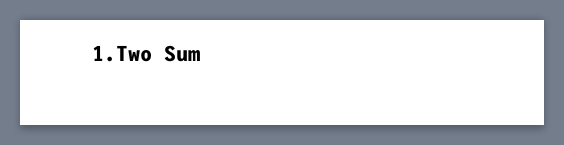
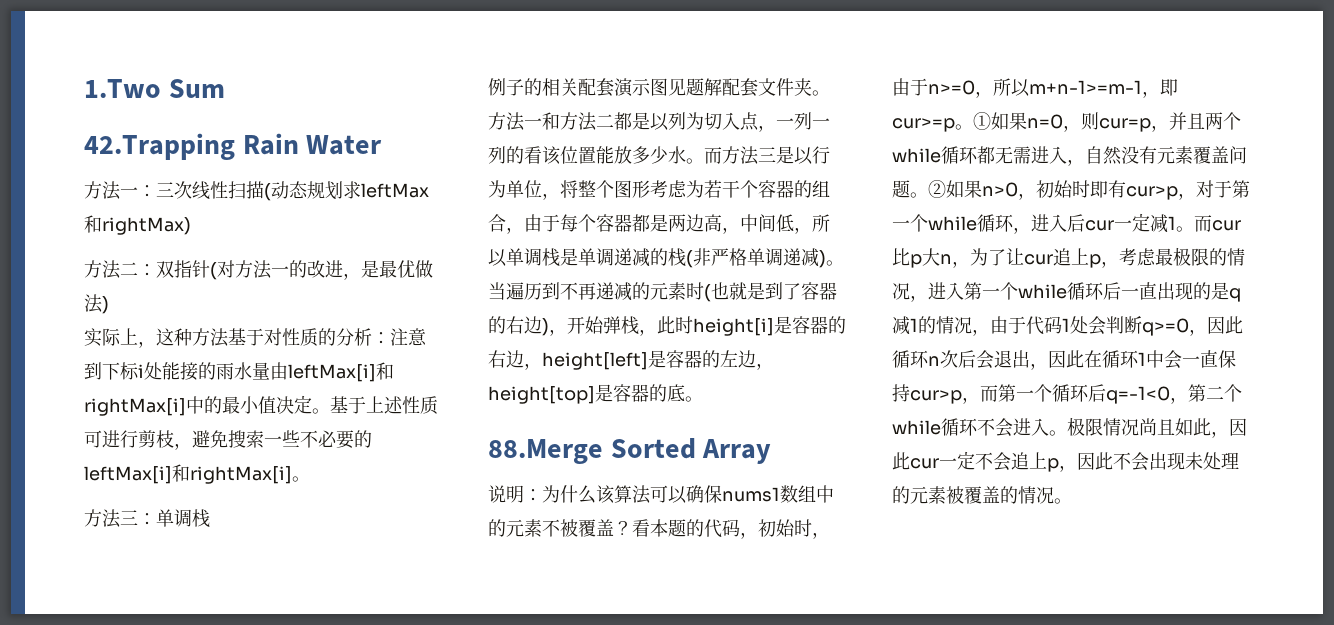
+ 42.Trapping Rain Water
+ 方法一：三次线性扫描(动态规划求leftMax和rightMax)
+ 方法二：双指针(对方法一的改进，是最优做法)
+ 实际上，这种方法基于对性质的分析：注意到下标i处能接的雨水量由leftMax[i]和rightMax[i]中的最小值决定。基于上述性质可进行剪枝，避免搜索一些不必要的leftMax[i]和rightMax[i]。
+ 方法三：单调栈
+ 例子的相关配套演示图见题解配套文件夹。方法一和方法二都是以列为切入点，一列一列的看该位置能放多少水。而方法三是以行为单位，将整个图形考虑为若干个容器的组合，由于每个容器都是两边高，中间低，所以单调栈是单调递减的栈(非严格单调递减)。当遍历到不再递减的元素时(也就是到了容器的右边)，开始弹栈，此时height[i]是容器的右边，height[left]是容器的左边，height[top]是容器的底。
+ 88.Merge Sorted Array
+ 说明：为什么该算法可以确保nums1数组中的元素不被覆盖？看本题的代码，初始时，由于n>=0，所以m+n-1>=m-1，即cur>=p。①如果n=0，则cur=p，并且两个while循环都无需进入，自然没有元素覆盖问题。②如果n>0，初始时即有cur>p，对于第一个while循环，进入后cur一定减1。而cur比p大n，为了让cur追上p，考虑最极限的情况，进入第一个while循环后一直出现的是q减1的情况，由于代码1处会判断q>=0，因此循环n次后会退出，因此在循环1中会一直保持cur>p，而第一个循环后q=-1<0，第二个while循环不会进入。极限情况尚且如此，因此cur一定不会追上p，因此不会出现未处理的元素被覆盖的情况。

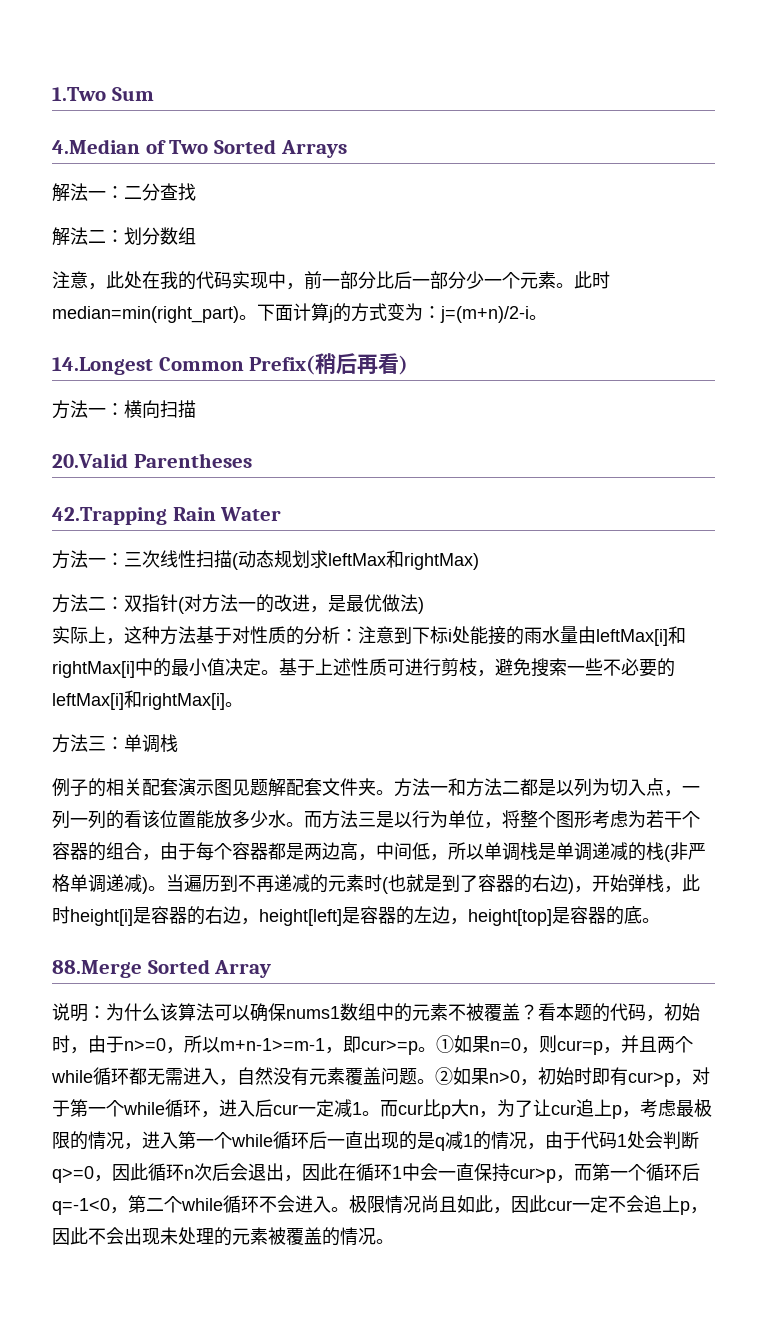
+ 4.Median of Two Sorted Arrays
+ 解法一：二分查找
+ 解法二：划分数组
+ 注意，此处在我的代码实现中，前一部分比后一部分少一个元素。此时median=min(right_part)。下面计算j的方式变为：j=(m+n)/2-i。
+ 14.Longest Common Prefix(稍后再看)
+ 方法一：横向扫描
+ 20.Valid Parentheses

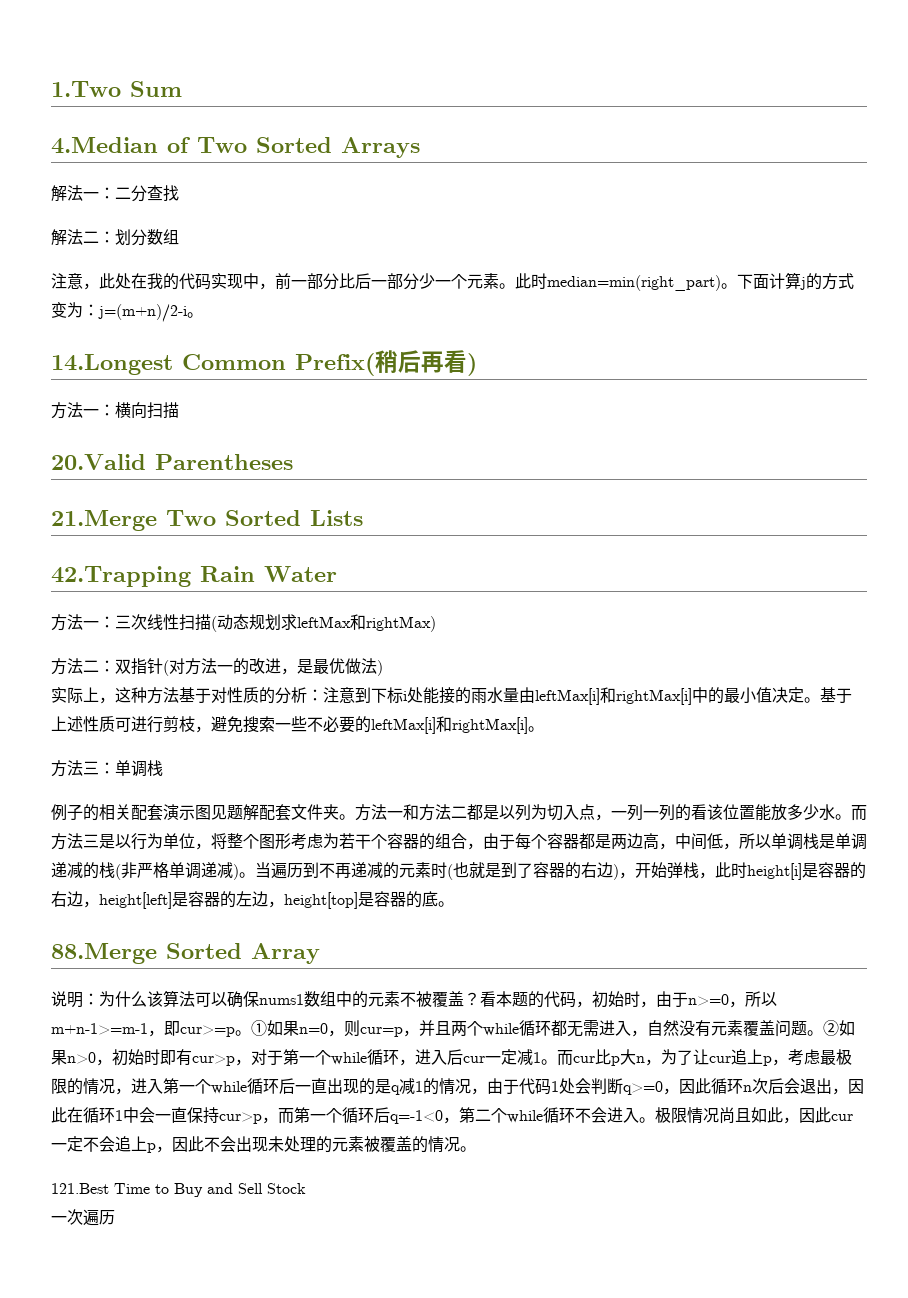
+ 21.Merge Two Sorted Lists
+ 121.Best Time to Buy and Sell Stock
+ 一次遍历

